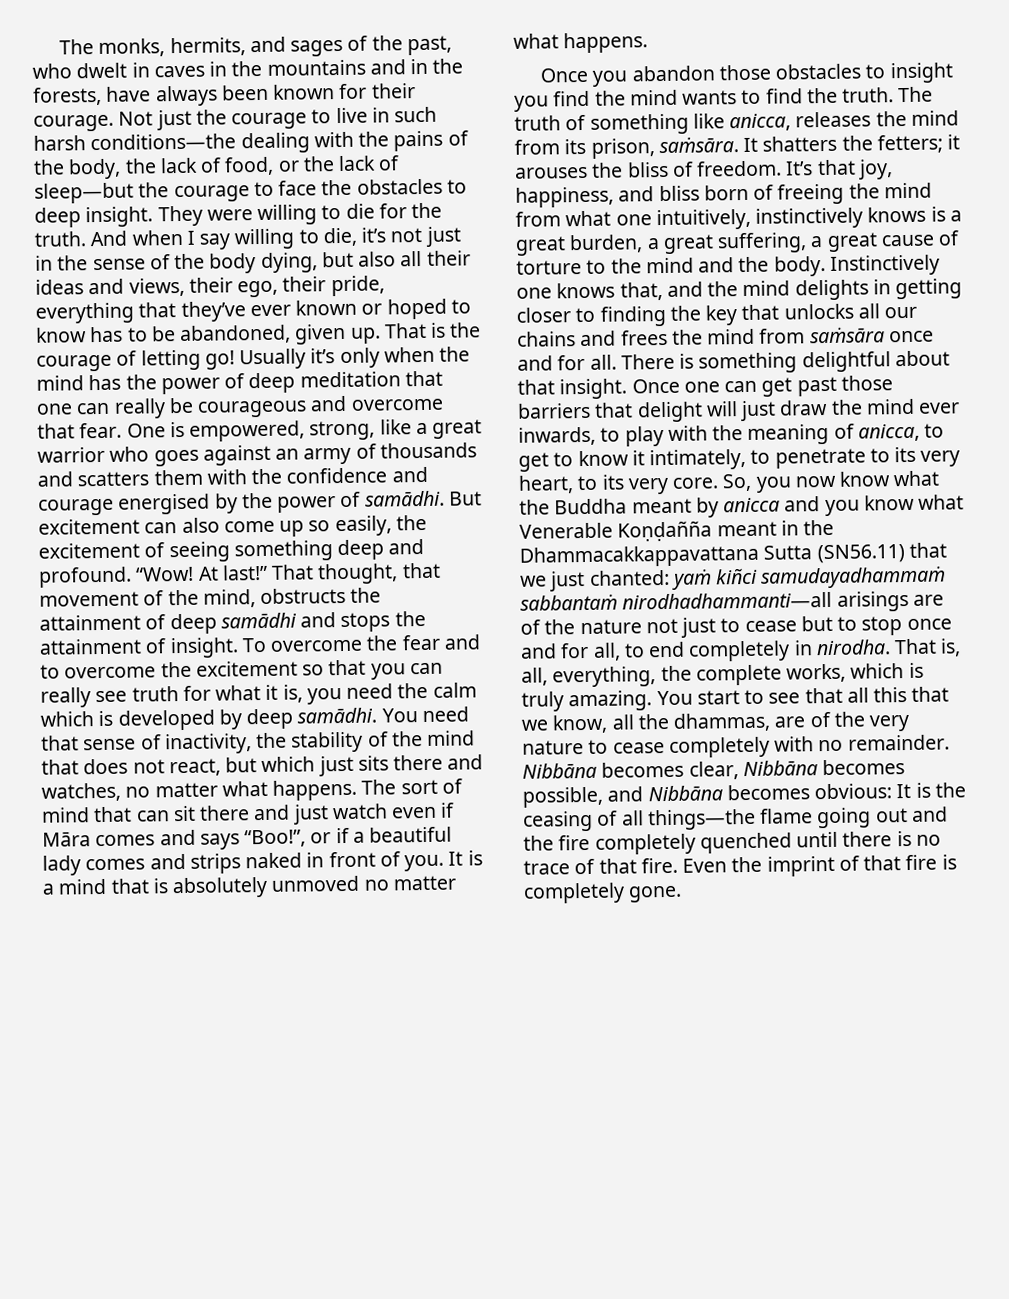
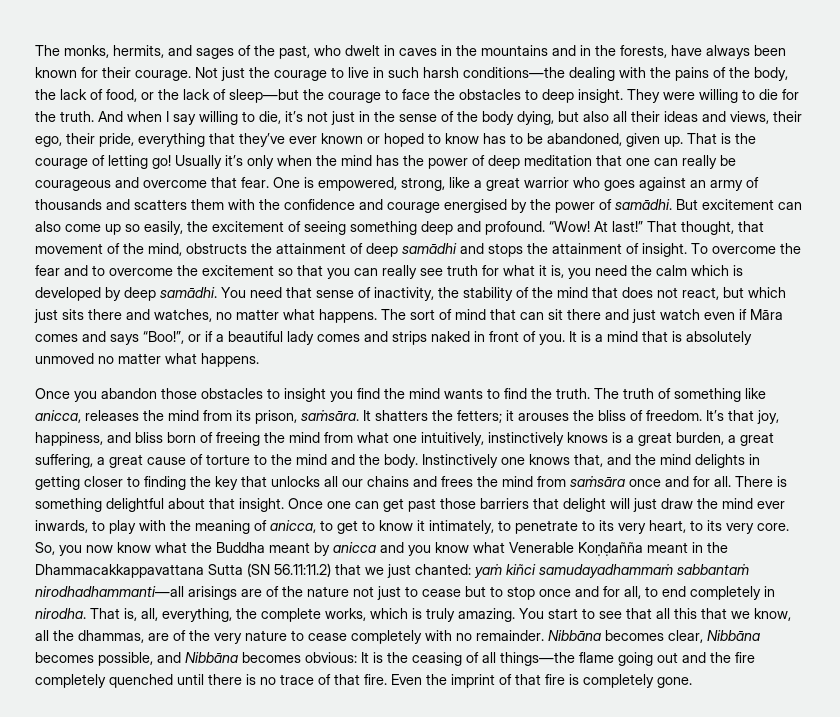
- So, you now know what the Buddha meant by anicca and you know what Venerable Koṇḍañña meant in the Dhammacakkappavattana Sutta (SN56.11) that we just chanted: yaṁ kiñci samudayadhammaṁ sabbantaṁ nirodhadhammanti—all arisings are of the nature not just to cease but to stop once and for all, to end completely in nirodha.
+ So, you now know what the Buddha meant by anicca and you know what Venerable Koṇḍañña meant in the Dhammacakkappavattana Sutta (SN 56.11:11.2) that we just chanted: yaṁ kiñci samudayadhammaṁ sabbantaṁ nirodhadhammanti—all arisings are of the nature not just to cease but to stop once and for all, to end completely in nirodha.

